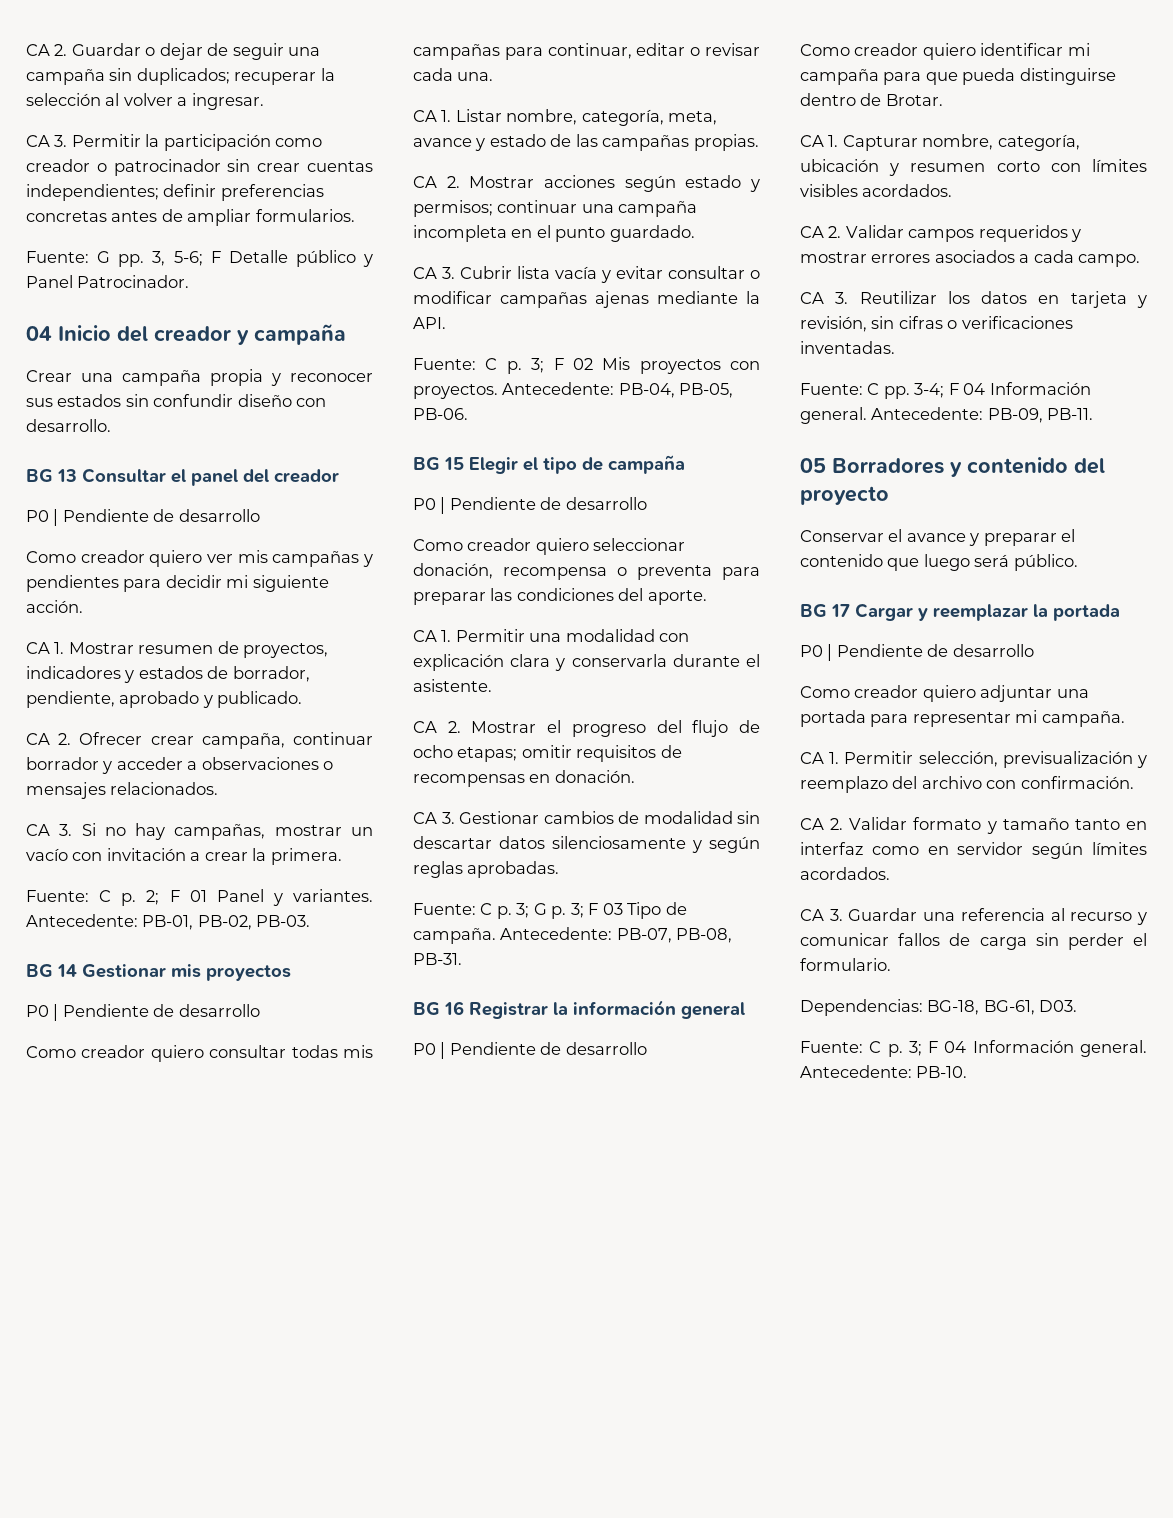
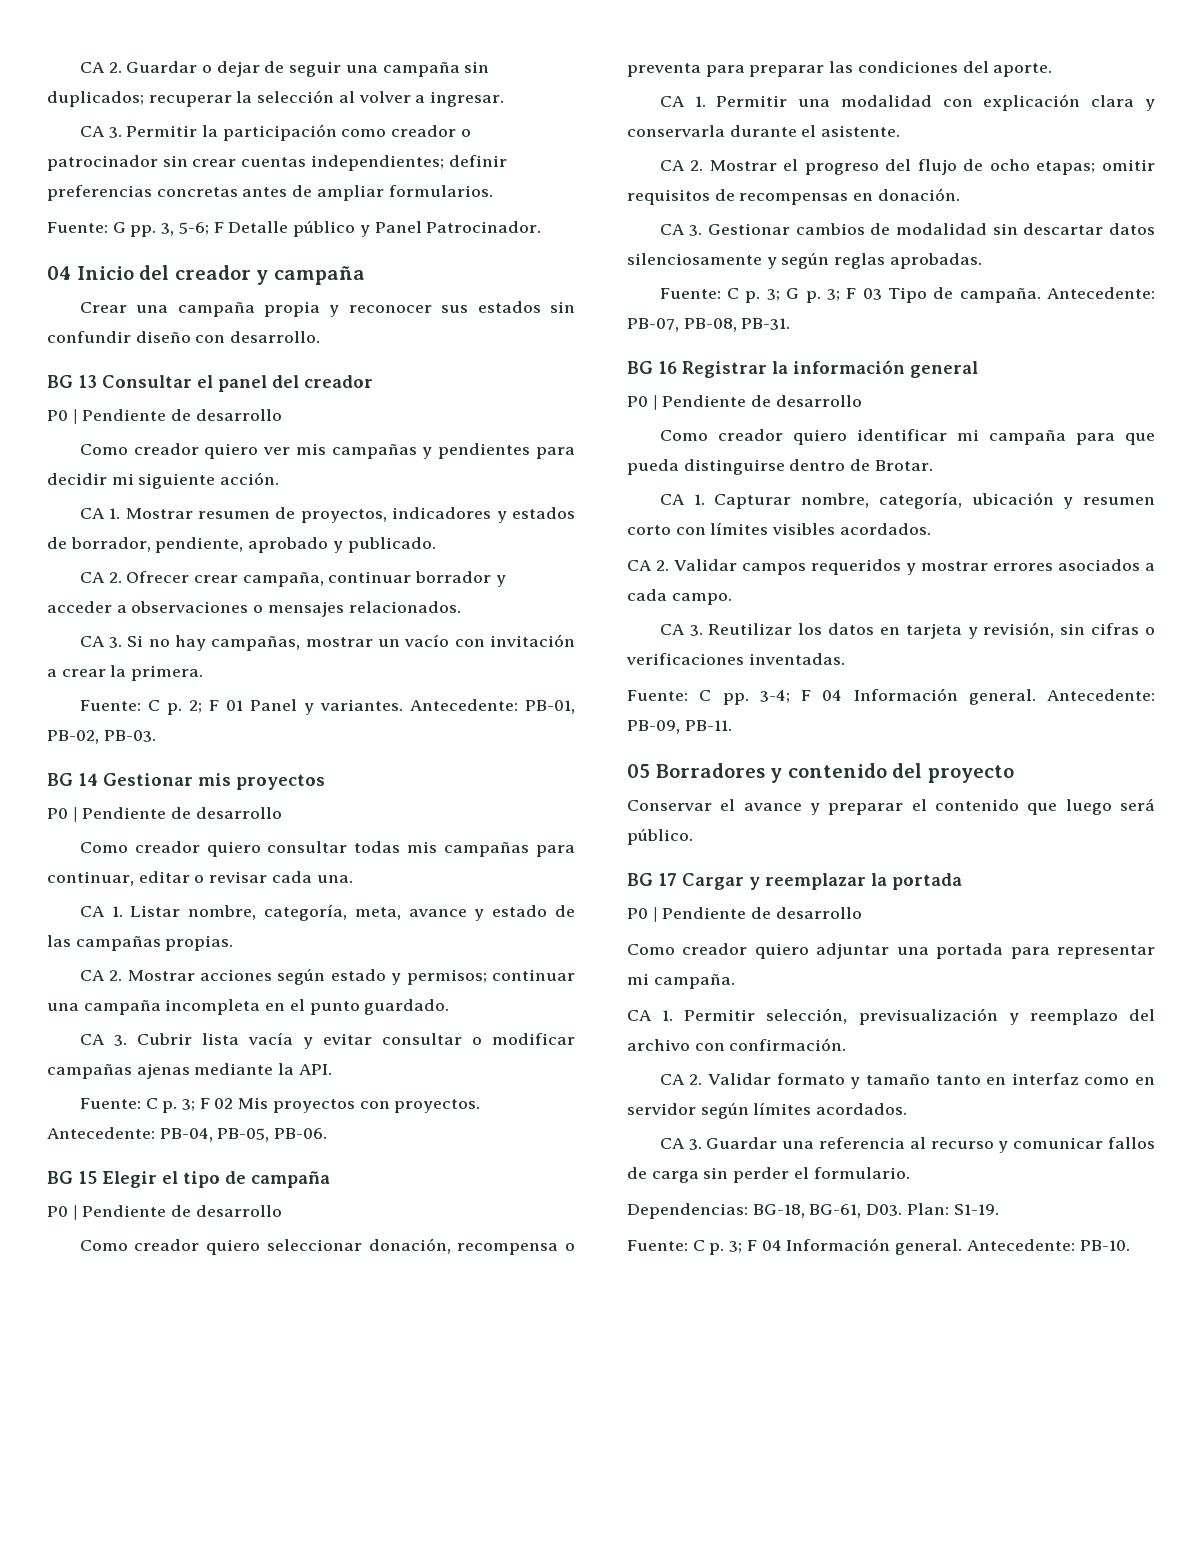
- Dependencias: BG-18, BG-61, D03.
+ Dependencias: BG-18, BG-61, D03. Plan: S1-19.

